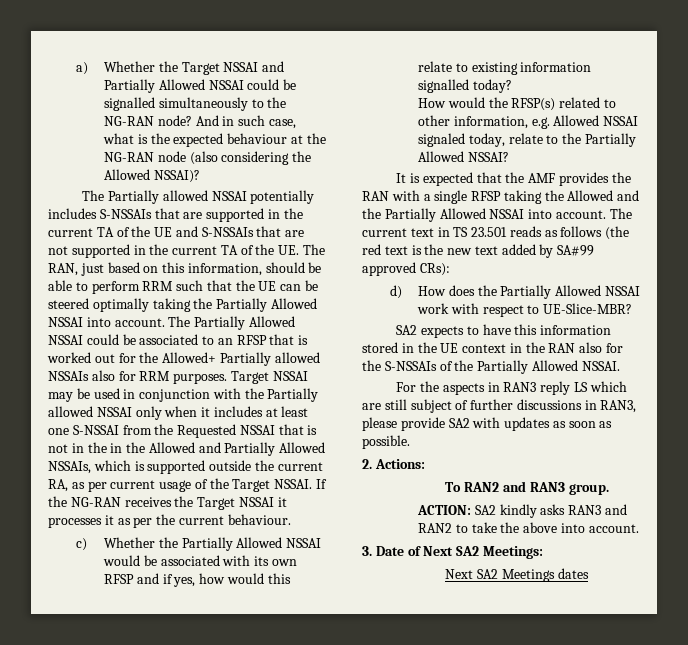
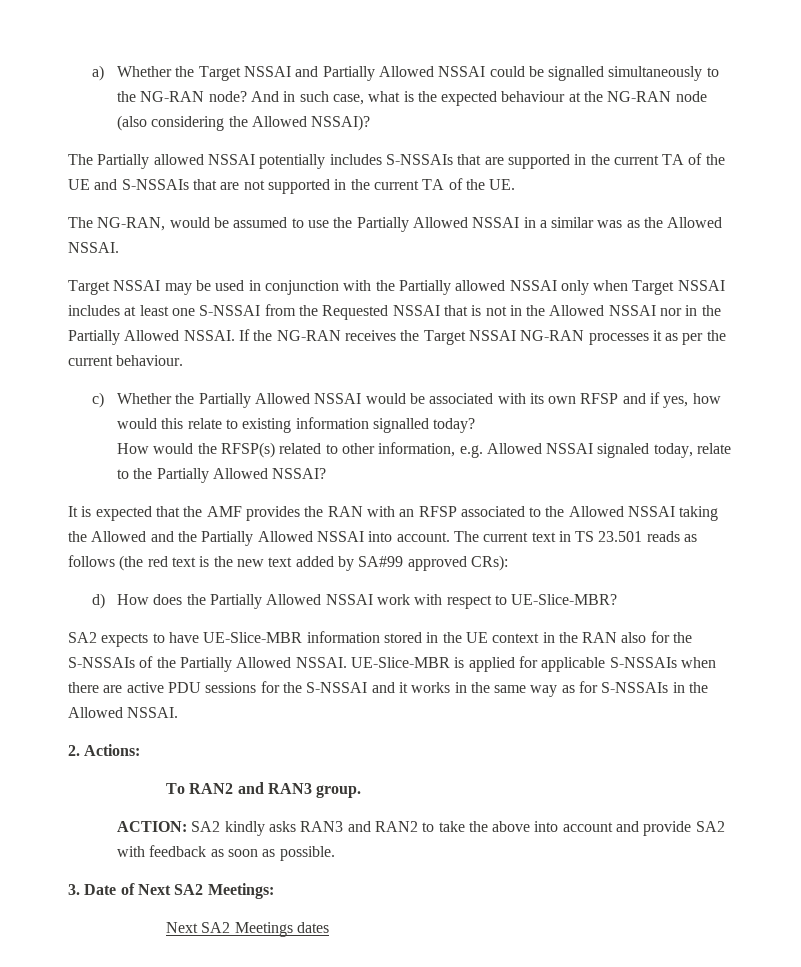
- The Partially allowed NSSAI potentially includes S-NSSAIs that are supported in the current TA of the UE and S-NSSAIs that are not supported in the current TA of the UE. The RAN, just based on this information, should be able to perform RRM such that the UE can be steered optimally taking the Partially Allowed NSSAI into account. The Partially Allowed NSSAI could be associated to an RFSP that is worked out for the Allowed+ Partially allowed NSSAIs also for RRM purposes. Target NSSAI may be used in conjunction with the Partially allowed NSSAI only when it includes at least one S-NSSAI from the Requested NSSAI that is not in the in the Allowed and Partially Allowed NSSAIs, which is supported outside the current RA, as per current usage of the Target NSSAI.
+ The Partially allowed NSSAI potentially includes S-NSSAIs that are supported in the current TA of the UE and S-NSSAIs that are not supported in the current TA of the UE.
+ The NG-RAN, would be assumed to use the Partially Allowed NSSAI in a similar was as the Allowed NSSAI.
+ Target NSSAI may be used in conjunction with the Partially allowed NSSAI only when Target NSSAI includes at least one S-NSSAI from the Requested NSSAI that is not in the Allowed NSSAI nor in the Partially Allowed NSSAI.
- If the NG-RAN receives the Target NSSAI it processes it as per the current behaviour.
+ If the NG-RAN receives the Target NSSAI NG-RAN processes it as per the current behaviour.
- It is expected that the AMF provides the RAN with a single RFSP taking the Allowed and the Partially Allowed NSSAI into account.
+ It is expected that the AMF provides the RAN with an RFSP associated to the Allowed NSSAI taking the Allowed and the Partially Allowed NSSAI into account.
- SA2 expects to have this information stored in the UE context in the RAN also for the S-NSSAIs of the Partially Allowed NSSAI.
- For the aspects in RAN3 reply LS which are still subject of further discussions in RAN3, please provide SA2 with updates as soon as possible.
+ SA2 expects to have UE-Slice-MBR information stored in the UE context in the RAN also for the S-NSSAIs of the Partially Allowed NSSAI. UE-Slice-MBR is applied for applicable S-NSSAIs when there are active PDU sessions for the S-NSSAI and it works in the same way as for S-NSSAIs in the Allowed NSSAI.
- ACTION: SA2 kindly asks RAN3 and RAN2 to take the above into account.
+ ACTION: SA2 kindly asks RAN3 and RAN2 to take the above into account and provide SA2 with feedback as soon as possible.

